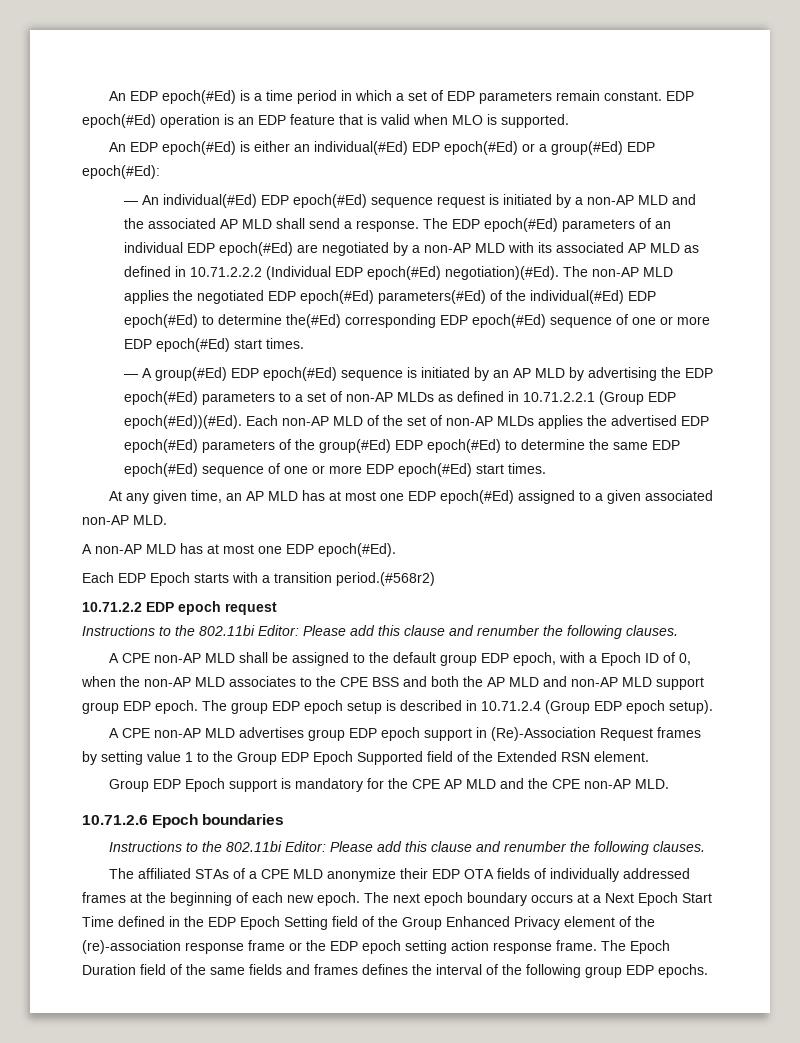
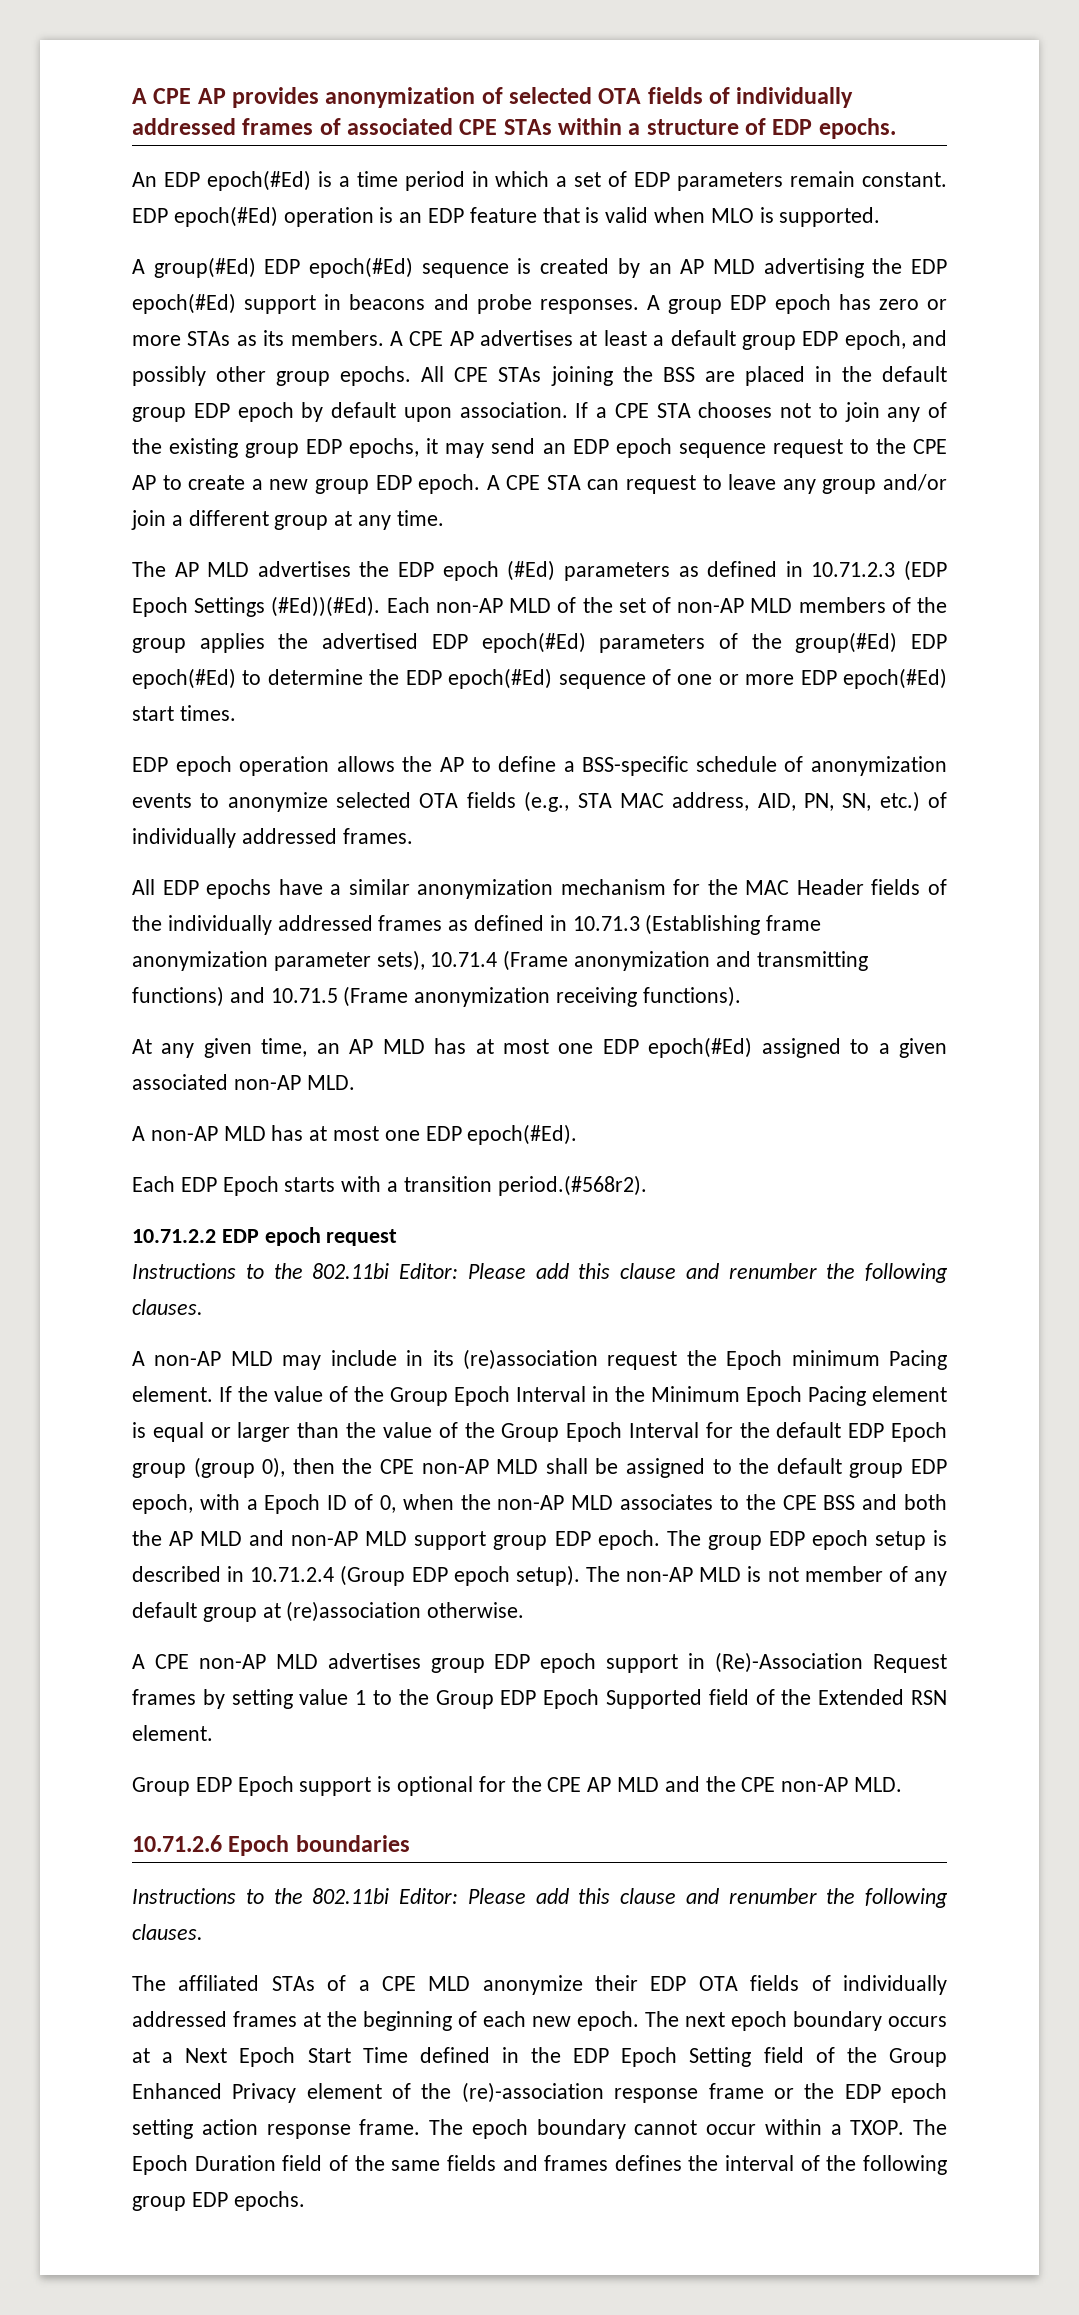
+ A CPE AP provides anonymization of selected OTA fields of individually addressed frames of associated CPE STAs within a structure of EDP epochs.
- An EDP epoch(#Ed) is either an individual(#Ed) EDP epoch(#Ed) or a group(#Ed) EDP epoch(#Ed):
- — An individual(#Ed) EDP epoch(#Ed) sequence request is initiated by a non-AP MLD and the associated AP MLD shall send a response. The EDP epoch(#Ed) parameters of an individual EDP epoch(#Ed) are negotiated by a non-AP MLD with its associated AP MLD as defined in 10.71.2.2.2 (Individual EDP epoch(#Ed) negotiation)(#Ed). The non-AP MLD applies the negotiated EDP epoch(#Ed) parameters(#Ed) of the individual(#Ed) EDP epoch(#Ed) to determine the(#Ed) corresponding EDP epoch(#Ed) sequence of one or more EDP epoch(#Ed) start times.
- — A group(#Ed) EDP epoch(#Ed) sequence is initiated by an AP MLD by advertising the EDP epoch(#Ed) parameters to a set of non-AP MLDs as defined in 10.71.2.2.1 (Group EDP epoch(#Ed))(#Ed).
+ A group(#Ed) EDP epoch(#Ed) sequence is created by an AP MLD advertising the EDP epoch(#Ed) support in beacons and probe responses. A group EDP epoch has zero or more STAs as its members. A CPE AP advertises at least a default group EDP epoch, and possibly other group epochs. All CPE STAs joining the BSS are placed in the default group EDP epoch by default upon association. If a CPE STA chooses not to join any of the existing group EDP epochs, it may send an EDP epoch sequence request to the CPE AP to create a new group EDP epoch. A CPE STA can request to leave any group and/or join a different group at any time.
+ The AP MLD advertises the EDP epoch (#Ed) parameters as defined in 10.71.2.3 (EDP Epoch Settings (#Ed))(#Ed).
- Each non-AP MLD of the set of non-AP MLDs applies the advertised EDP epoch(#Ed) parameters of the group(#Ed) EDP epoch(#Ed) to determine the same EDP epoch(#Ed) sequence of one or more EDP epoch(#Ed) start times.
+ Each non-AP MLD of the set of non-AP MLD members of the group applies the advertised EDP epoch(#Ed) parameters of the group(#Ed) EDP epoch(#Ed) to determine the EDP epoch(#Ed) sequence of one or more EDP epoch(#Ed) start times.
+ EDP epoch operation allows the AP to define a BSS-specific schedule of anonymization events to anonymize selected OTA fields (e.g., STA MAC address, AID, PN, SN, etc.) of individually addressed frames.
+ All EDP epochs have a similar anonymization mechanism for the MAC Header fields of the individually addressed frames as defined in 10.71.3 (Establishing frame anonymization parameter sets), 10.71.4 (Frame anonymization and transmitting functions) and 10.71.5 (Frame anonymization receiving functions).
- Each EDP Epoch starts with a transition period.(#568r2)
+ Each EDP Epoch starts with a transition period.(#568r2).
- A CPE non-AP MLD shall be assigned to the default group EDP epoch, with a Epoch ID of 0, when the non-AP MLD associates to the CPE BSS and both the AP MLD and non-AP MLD support group EDP epoch.
+ A non-AP MLD may include in its (re)association request the Epoch minimum Pacing element. If the value of the Group Epoch Interval in the Minimum Epoch Pacing element is equal or larger than the value of the Group Epoch Interval for the default EDP Epoch group (group 0), then the CPE non-AP MLD shall be assigned to the default group EDP epoch, with a Epoch ID of 0, when the non-AP MLD associates to the CPE BSS and both the AP MLD and non-AP MLD support group EDP epoch.
+ The non-AP MLD is not member of any default group at (re)association otherwise.
- Group EDP Epoch support is mandatory for the CPE AP MLD and the CPE non-AP MLD.
+ Group EDP Epoch support is optional for the CPE AP MLD and the CPE non-AP MLD.
- The Epoch Duration field of the same fields and frames defines the interval of the following group EDP epochs.
+ The epoch boundary cannot occur within a TXOP. The Epoch Duration field of the same fields and frames defines the interval of the following group EDP epochs.

